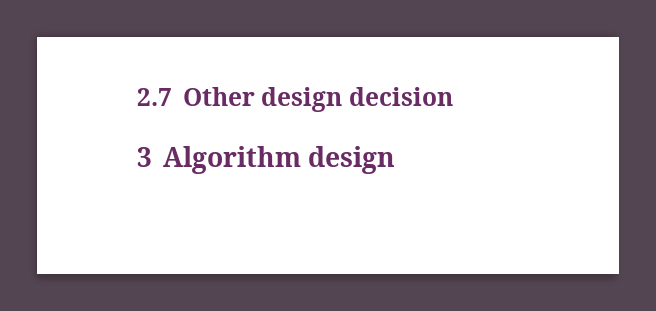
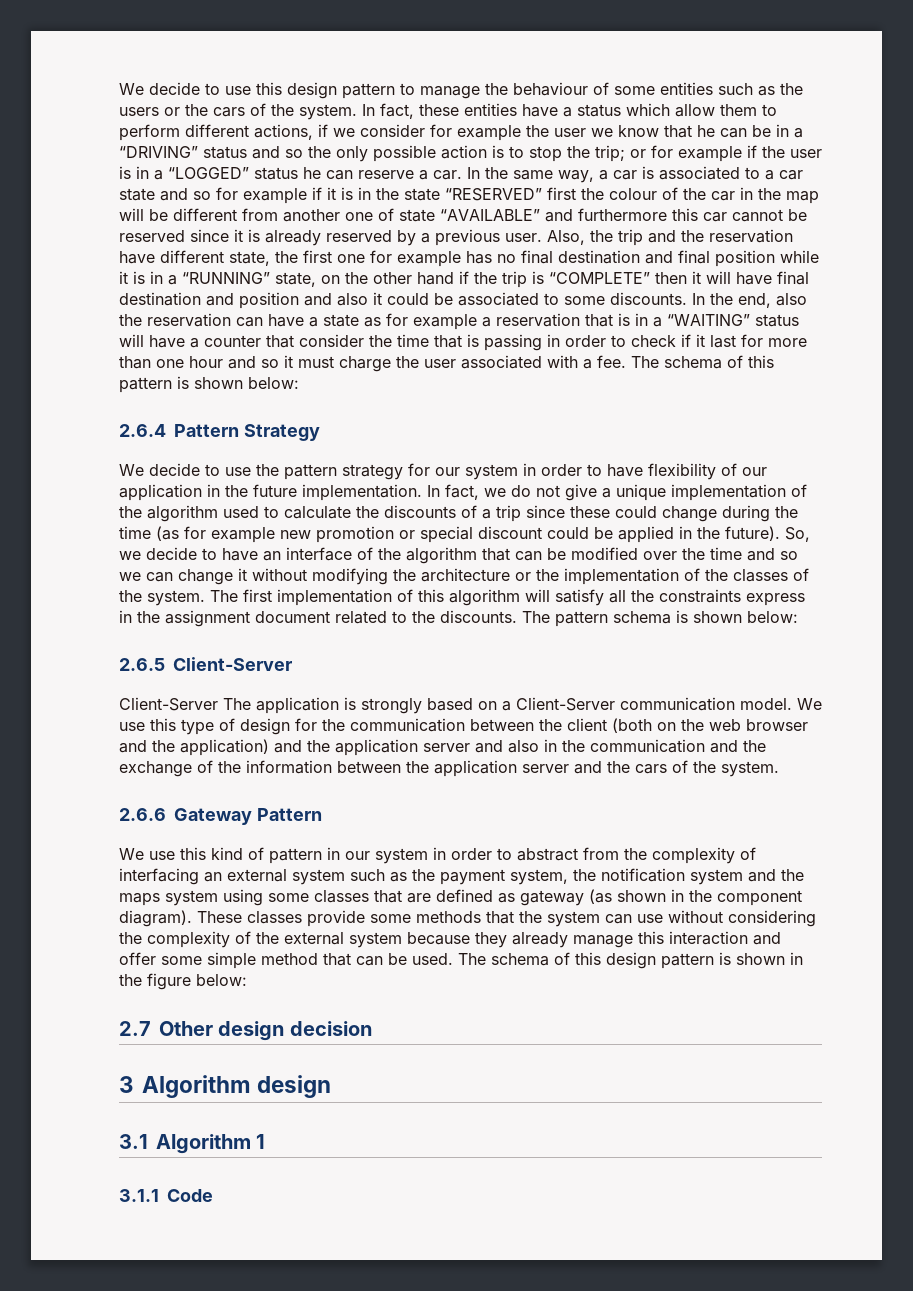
+ We decide to use this design pattern to manage the behaviour of some entities such as the users or the cars of the system. In fact, these entities have a status which allow them to perform different actions, if we consider for example the user we know that he can be in a “DRIVING” status and so the only possible action is to stop the trip; or for example if the user is in a “LOGGED” status he can reserve a car. In the same way, a car is associated to a car state and so for example if it is in the state “RESERVED” first the colour of the car in the map will be different from another one of state “AVAILABLE” and furthermore this car cannot be reserved since it is already reserved by a previous user. Also, the trip and the reservation have different state, the first one for example has no final destination and final position while it is in a “RUNNING” state, on the other hand if the trip is “COMPLETE” then it will have final destination and position and also it could be associated to some discounts. In the end, also the reservation can have a state as for example a reservation that is in a “WAITING” status will have a counter that consider the time that is passing in order to check if it last for more than one hour and so it must charge the user associated with a fee. The schema of this pattern is shown below:
+ 2.6.4 Pattern Strategy
+ We decide to use the pattern strategy for our system in order to have flexibility of our application in the future implementation. In fact, we do not give a unique implementation of the algorithm used to calculate the discounts of a trip since these could change during the time (as for example new promotion or special discount could be applied in the future). So, we decide to have an interface of the algorithm that can be modified over the time and so we can change it without modifying the architecture or the implementation of the classes of the system. The first implementation of this algorithm will satisfy all the constraints express in the assignment document related to the discounts. The pattern schema is shown below:
+ 2.6.5 Client-Server
+ Client-Server The application is strongly based on a Client-Server communication model. We use this type of design for the communication between the client (both on the web browser and the application) and the application server and also in the communication and the exchange of the information between the application server and the cars of the system.
+ 2.6.6 Gateway Pattern
+ We use this kind of pattern in our system in order to abstract from the complexity of interfacing an external system such as the payment system, the notification system and the maps system using some classes that are defined as gateway (as shown in the component diagram). These classes provide some methods that the system can use without considering the complexity of the external system because they already manage this interaction and offer some simple method that can be used. The schema of this design pattern is shown in the figure below:
+ 3.1 Algorithm 1
+ 3.1.1 Code

